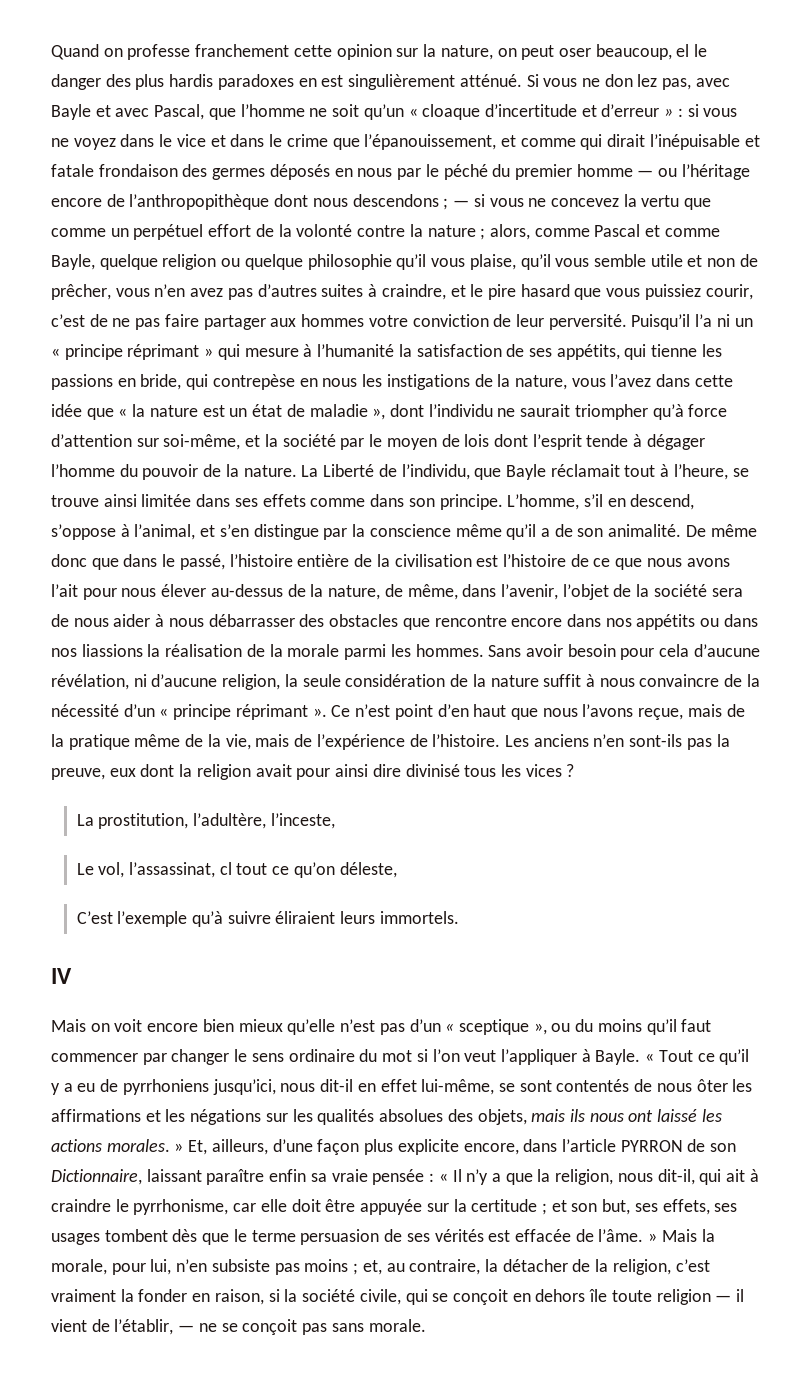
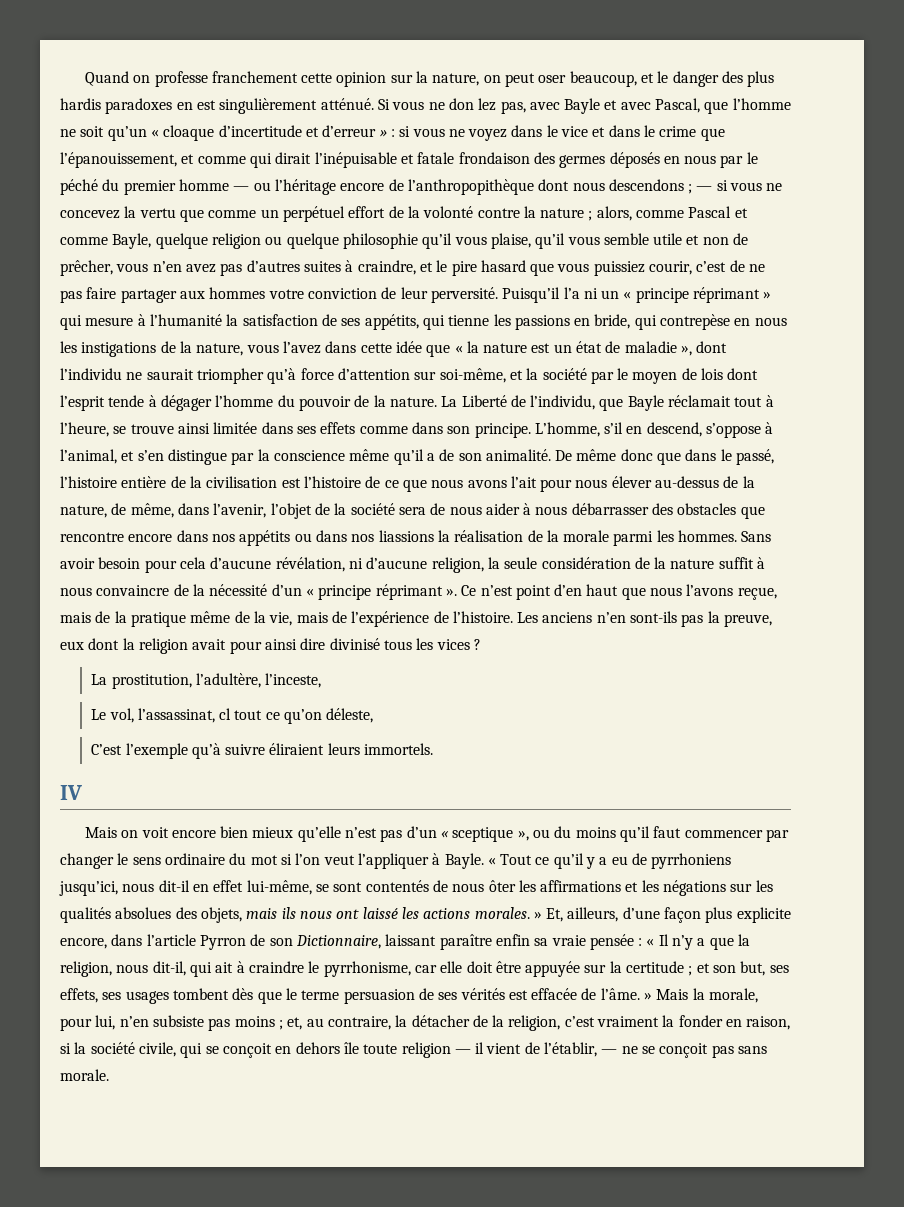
- Quand on professe franchement cette opinion sur la nature, on peut oser beaucoup, el le danger des plus hardis paradoxes en est singulièrement atténué.
+ Quand on professe franchement cette opinion sur la nature, on peut oser beaucoup, et le danger des plus hardis paradoxes en est singulièrement atténué.
- « Tout ce qu’il y a eu de pyrrhoniens jusqu’ici, nous dit-il en effet lui-même, se sont contentés de nous ôter les affirmations et les négations sur les qualités absolues des objets, mais ils nous ont laissé les actions morales. » Et, ailleurs, d’une façon plus explicite encore, dans l’article PYRRON de son Dictionnaire, laissant paraître enfin sa vraie pensée :
+ « Tout ce qu’il y a eu de pyrrhoniens jusqu’ici, nous dit-il en effet lui-même, se sont contentés de nous ôter les affirmations et les négations sur les qualités absolues des objets, mais ils nous ont laissé les actions morales. » Et, ailleurs, d’une façon plus explicite encore, dans l’article Pyrron de son Dictionnaire, laissant paraître enfin sa vraie pensée :

